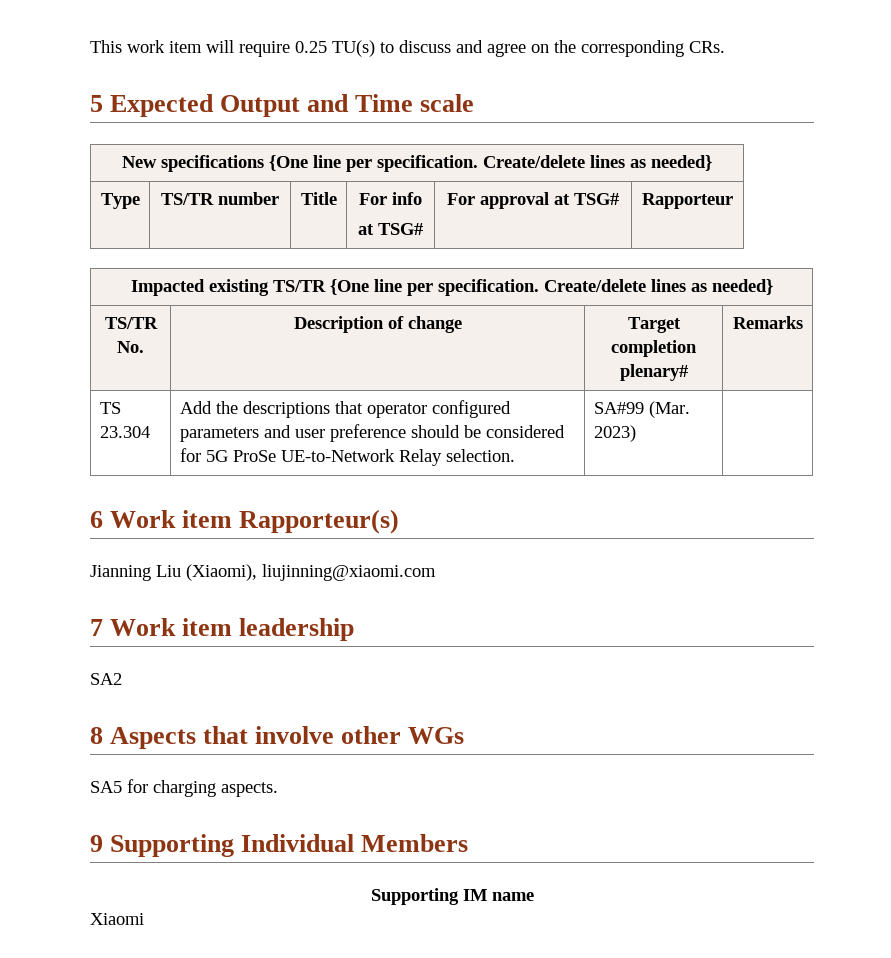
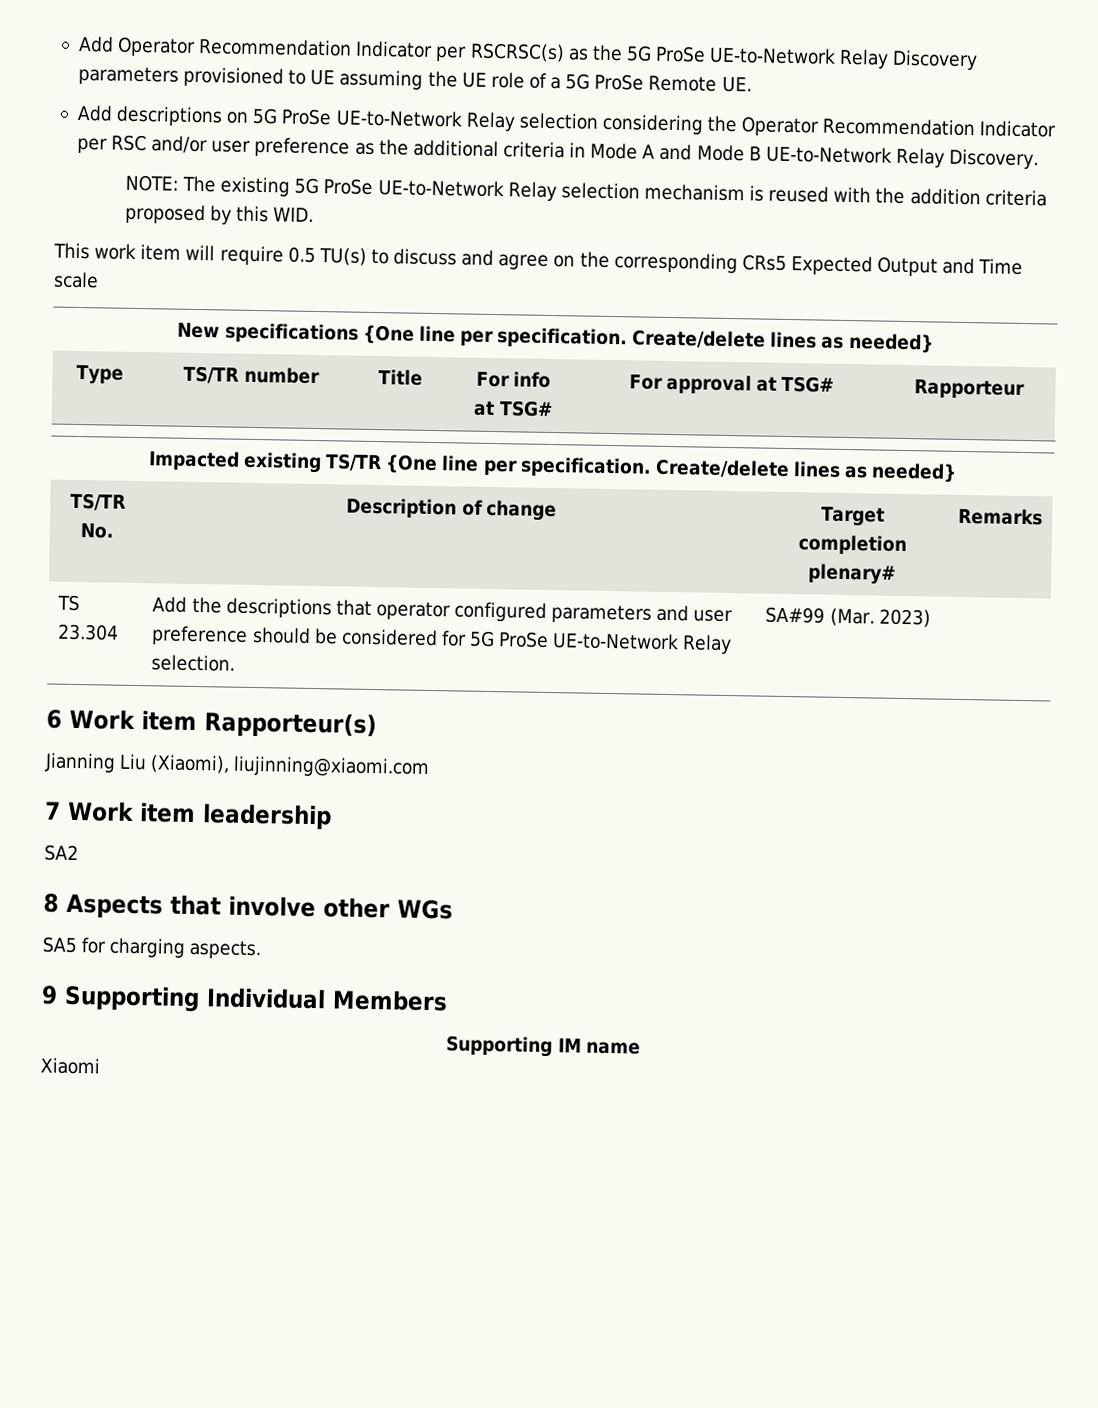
+ Add Operator Recommendation Indicator per RSCRSC(s) as the 5G ProSe UE-to-Network Relay Discovery parameters provisioned to UE assuming the UE role of a 5G ProSe Remote UE.
+ Add descriptions on 5G ProSe UE-to-Network Relay selection considering the Operator Recommendation Indicator per RSC and/or user preference as the additional criteria in Mode A and Mode B UE-to-Network Relay Discovery.
+ NOTE: The existing 5G ProSe UE-to-Network Relay selection mechanism is reused with the addition criteria proposed by this WID.
- This work item will require 0.25 TU(s) to discuss and agree on the corresponding CRs.
- 5 Expected Output and Time scale
+ This work item will require 0.5 TU(s) to discuss and agree on the corresponding CRs5 Expected Output and Time scale

